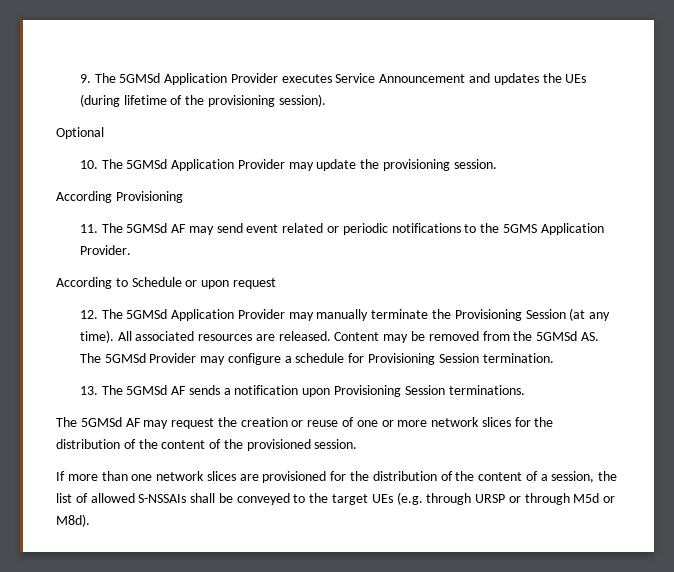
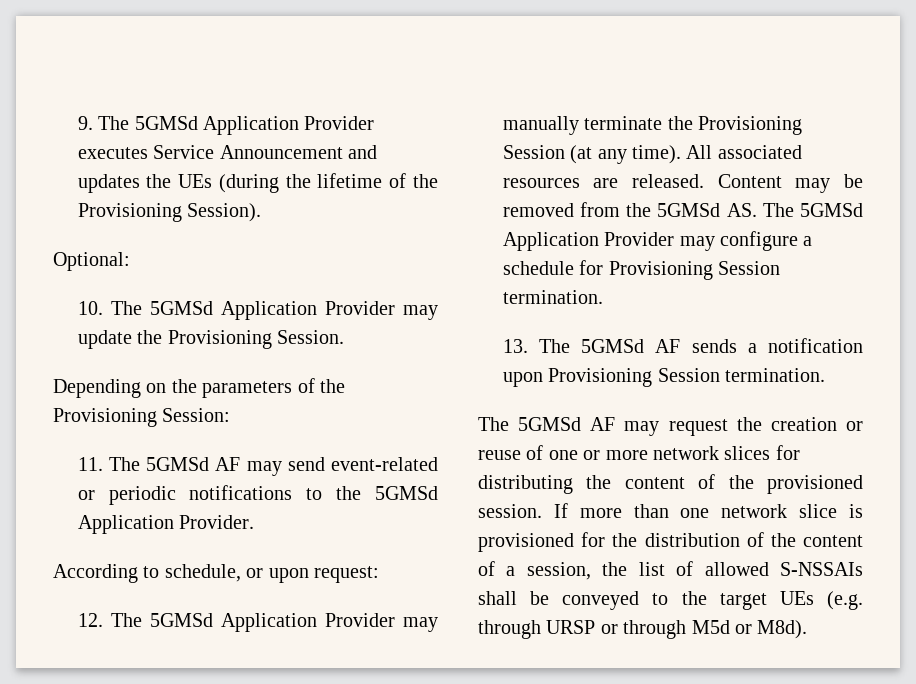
- 9. The 5GMSd Application Provider executes Service Announcement and updates the UEs (during lifetime of the provisioning session).
- Optional
+ 9. The 5GMSd Application Provider executes Service Announcement and updates the UEs (during the lifetime of the Provisioning Session).
+ Optional:
- 10. The 5GMSd Application Provider may update the provisioning session.
- According Provisioning
+ 10. The 5GMSd Application Provider may update the Provisioning Session.
+ Depending on the parameters of the Provisioning Session:
- 11. The 5GMSd AF may send event related or periodic notifications to the 5GMS Application Provider.
+ 11. The 5GMSd AF may send event-related or periodic notifications to the 5GMSd Application Provider.
- According to Schedule or upon request
+ According to schedule, or upon request:
- Content may be removed from the 5GMSd AS. The 5GMSd Provider may configure a schedule for Provisioning Session termination.
+ Content may be removed from the 5GMSd AS. The 5GMSd Application Provider may configure a schedule for Provisioning Session termination.
- 13. The 5GMSd AF sends a notification upon Provisioning Session terminations.
+ 13. The 5GMSd AF sends a notification upon Provisioning Session termination.
- The 5GMSd AF may request the creation or reuse of one or more network slices for the distribution of the content of the provisioned session.
- If more than one network slices are provisioned for the distribution of the content of a session, the list of allowed S-NSSAIs shall be conveyed to the target UEs (e.g. through URSP or through M5d or M8d).
+ The 5GMSd AF may request the creation or reuse of one or more network slices for distributing the content of the provisioned session. If more than one network slice is provisioned for the distribution of the content of a session, the list of allowed S-NSSAIs shall be conveyed to the target UEs (e.g. through URSP or through M5d or M8d).

